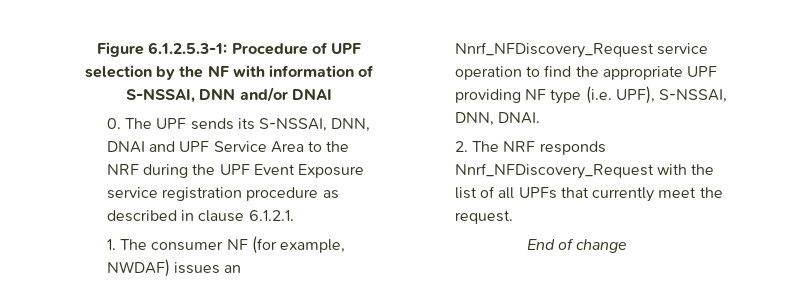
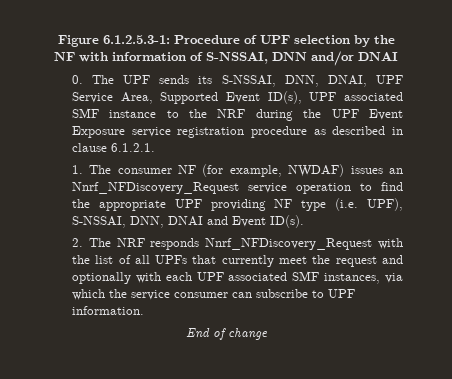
- 0. The UPF sends its S-NSSAI, DNN, DNAI and UPF Service Area to the NRF during the UPF Event Exposure service registration procedure as described in clause 6.1.2.1.
+ 0. The UPF sends its S-NSSAI, DNN, DNAI, UPF Service Area, Supported Event ID(s), UPF associated SMF instance to the NRF during the UPF Event Exposure service registration procedure as described in clause 6.1.2.1.
- 1. The consumer NF (for example, NWDAF) issues an Nnrf_NFDiscovery_Request service operation to find the appropriate UPF providing NF type (i.e. UPF), S-NSSAI, DNN, DNAI.
+ 1. The consumer NF (for example, NWDAF) issues an Nnrf_NFDiscovery_Request service operation to find the appropriate UPF providing NF type (i.e. UPF), S-NSSAI, DNN, DNAI and Event ID(s).
- 2. The NRF responds Nnrf_NFDiscovery_Request with the list of all UPFs that currently meet the request.
+ 2. The NRF responds Nnrf_NFDiscovery_Request with the list of all UPFs that currently meet the request and optionally with each UPF associated SMF instances, via which the service consumer can subscribe to UPF information.

